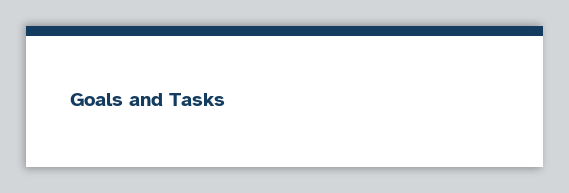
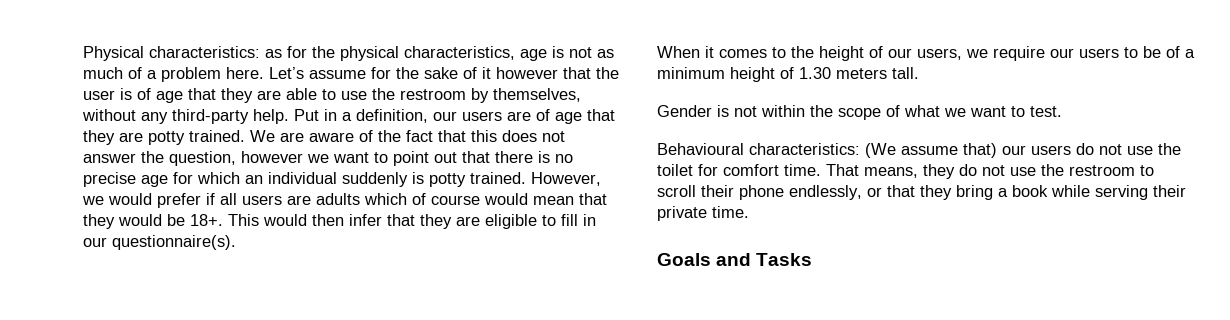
+ Physical characteristics: as for the physical characteristics, age is not as much of a problem here. Let’s assume for the sake of it however that the user is of age that they are able to use the restroom by themselves, without any third-party help. Put in a definition, our users are of age that they are potty trained. We are aware of the fact that this does not answer the question, however we want to point out that there is no precise age for which an individual suddenly is potty trained. However, we would prefer if all users are adults which of course would mean that they would be 18+. This would then infer that they are eligible to fill in our questionnaire(s).
+ When it comes to the height of our users, we require our users to be of a minimum height of 1.30 meters tall.
+ Gender is not within the scope of what we want to test.
+ Behavioural characteristics: (We assume that) our users do not use the toilet for comfort time. That means, they do not use the restroom to scroll their phone endlessly, or that they bring a book while serving their private time.

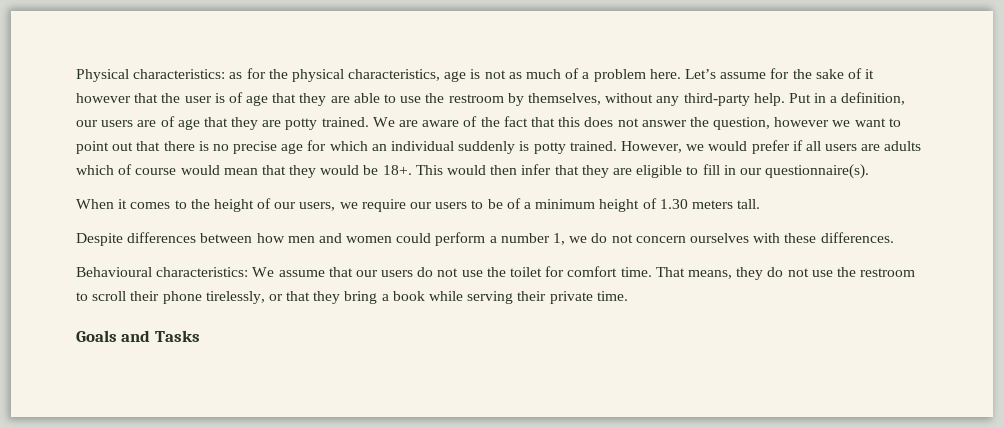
- Gender is not within the scope of what we want to test.
+ Despite differences between how men and women could perform a number 1, we do not concern ourselves with these differences.
- Behavioural characteristics: (We assume that) our users do not use the toilet for comfort time.
+ Behavioural characteristics: We assume that our users do not use the toilet for comfort time.
- That means, they do not use the restroom to scroll their phone endlessly, or that they bring a book while serving their private time.
+ That means, they do not use the restroom to scroll their phone tirelessly, or that they bring a book while serving their private time.

